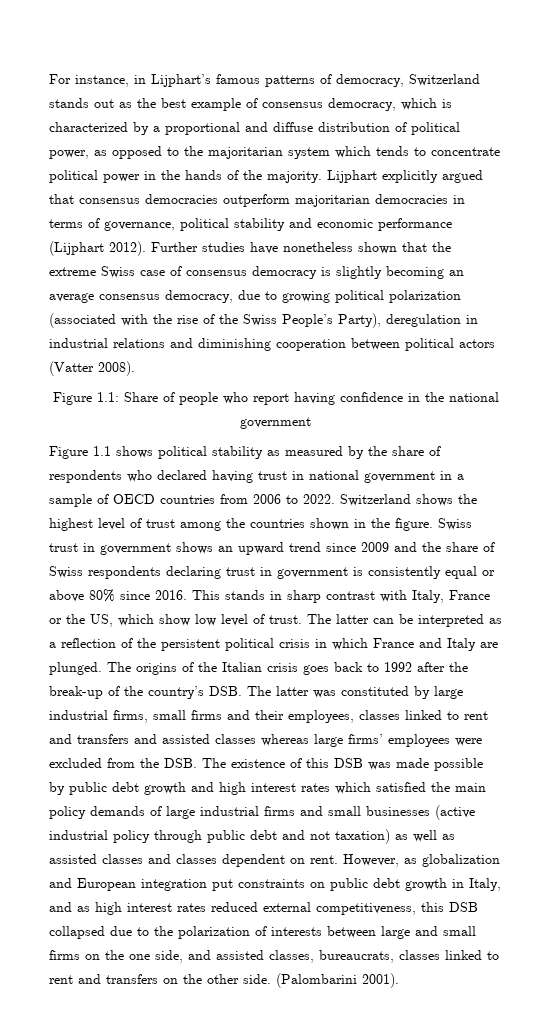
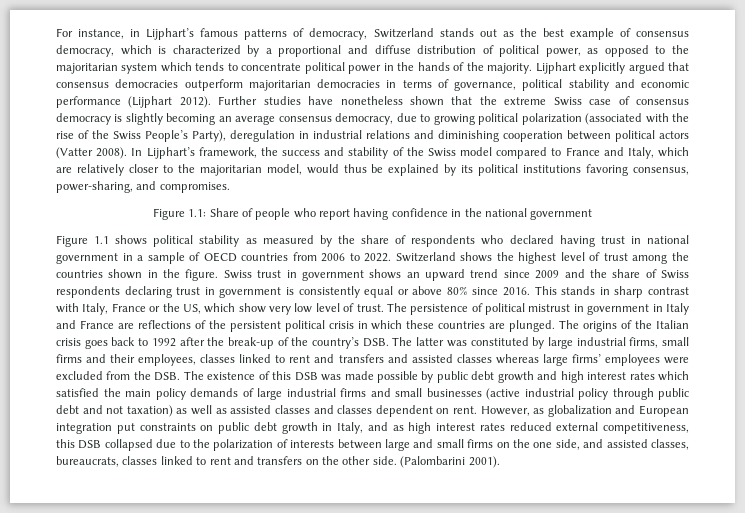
+ In Lijphart’s framework, the success and stability of the Swiss model compared to France and Italy, which are relatively closer to the majoritarian model, would thus be explained by its political institutions favoring consensus, power-sharing, and compromises.
- This stands in sharp contrast with Italy, France or the US, which show low level of trust.
+ This stands in sharp contrast with Italy, France or the US, which show very low level of trust.
- The latter can be interpreted as a reflection of the persistent political crisis in which France and Italy are plunged.
+ The persistence of political mistrust in government in Italy and France are reflections of the persistent political crisis in which these countries are plunged.

